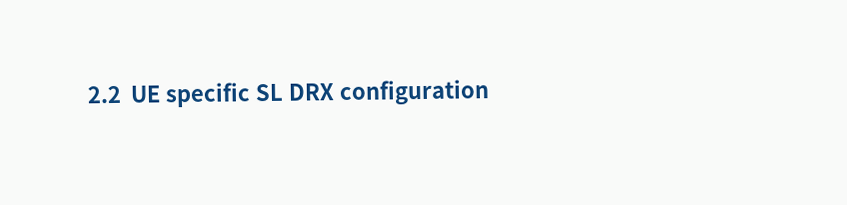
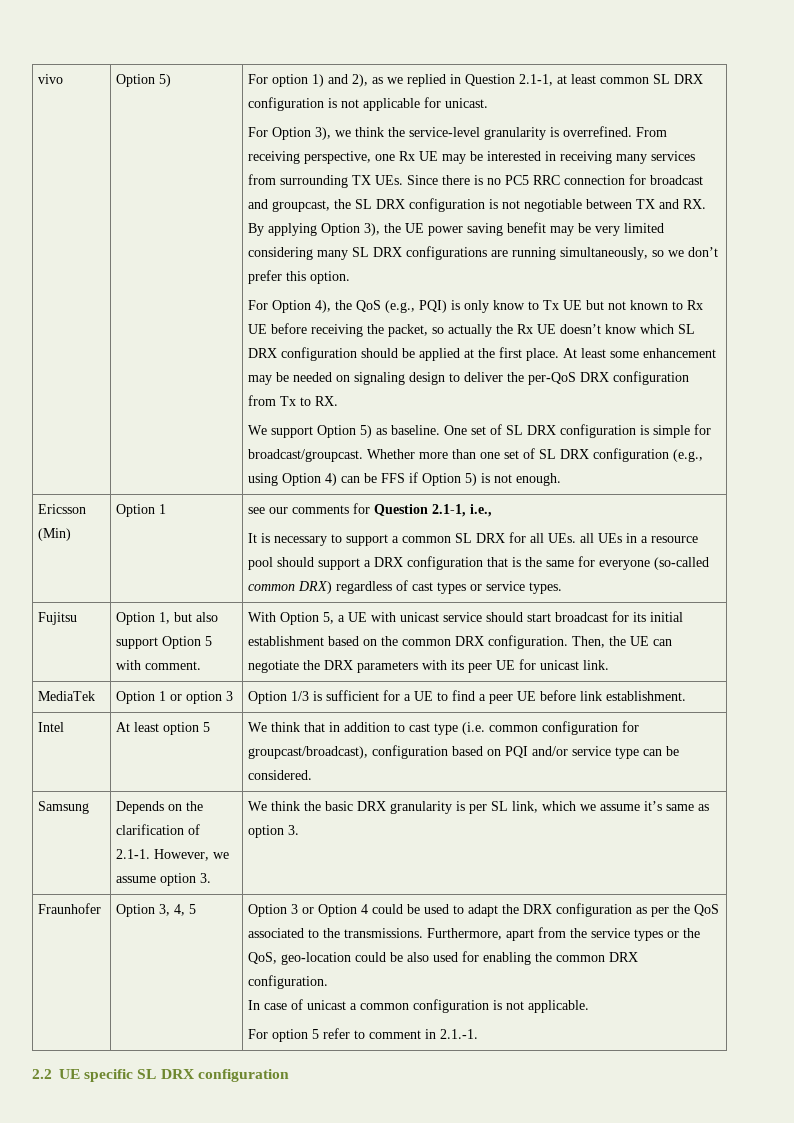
+ vivo | Option 5) | For option 1) and 2), as we replied in Question 2.1-1, at least common SL DRX configuration is not applicable for unicast.
+ For Option 3), we think the service-level granularity is overrefined. From receiving perspective, one Rx UE may be interested in receiving many services from surrounding TX UEs. Since there is no PC5 RRC connection for broadcast and groupcast, the SL DRX configuration is not negotiable between TX and RX. By applying Option 3), the UE power saving benefit may be very limited considering many SL DRX configurations are running simultaneously, so we don’t prefer this option.
+ For Option 4), the QoS (e.g., PQI) is only know to Tx UE but not known to Rx UE before receiving the packet, so actually the Rx UE doesn’t know which SL DRX configuration should be applied at the first place. At least some enhancement may be needed on signaling design to deliver the per-QoS DRX configuration from Tx to RX.
+ We support Option 5) as baseline. One set of SL DRX configuration is simple for broadcast/groupcast. Whether more than one set of SL DRX configuration (e.g., using Option 4) can be FFS if Option 5) is not enough.
+ Ericsson (Min) | Option 1 | see our comments for Question 2.1-1, i.e.,
+ It is necessary to support a common SL DRX for all UEs. all UEs in a resource pool should support a DRX configuration that is the same for everyone (so-called common DRX) regardless of cast types or service types.
+ Fujitsu | Option 1, but also support Option 5 with comment. | With Option 5, a UE with unicast service should start broadcast for its initial establishment based on the common DRX configuration. Then, the UE can negotiate the DRX parameters with its peer UE for unicast link.
+ MediaTek | Option 1 or option 3 | Option 1/3 is sufficient for a UE to find a peer UE before link establishment.
+ Intel | At least option 5 | We think that in addition to cast type (i.e. common configuration for groupcast/broadcast), configuration based on PQI and/or service type can be considered.
+ Samsung | Depends on the clarification of 2.1-1. However, we assume option 3. | We think the basic DRX granularity is per SL link, which we assume it’s same as option 3.
+ Fraunhofer | Option 3, 4, 5 | Option 3 or Option 4 could be used to adapt the DRX configuration as per the QoS associated to the transmissions. Furthermore, apart from the service types or the QoS, geo-location could be also used for enabling the common DRX configuration.
+ In case of unicast a common configuration is not applicable.
+ For option 5 refer to comment in 2.1.-1.

